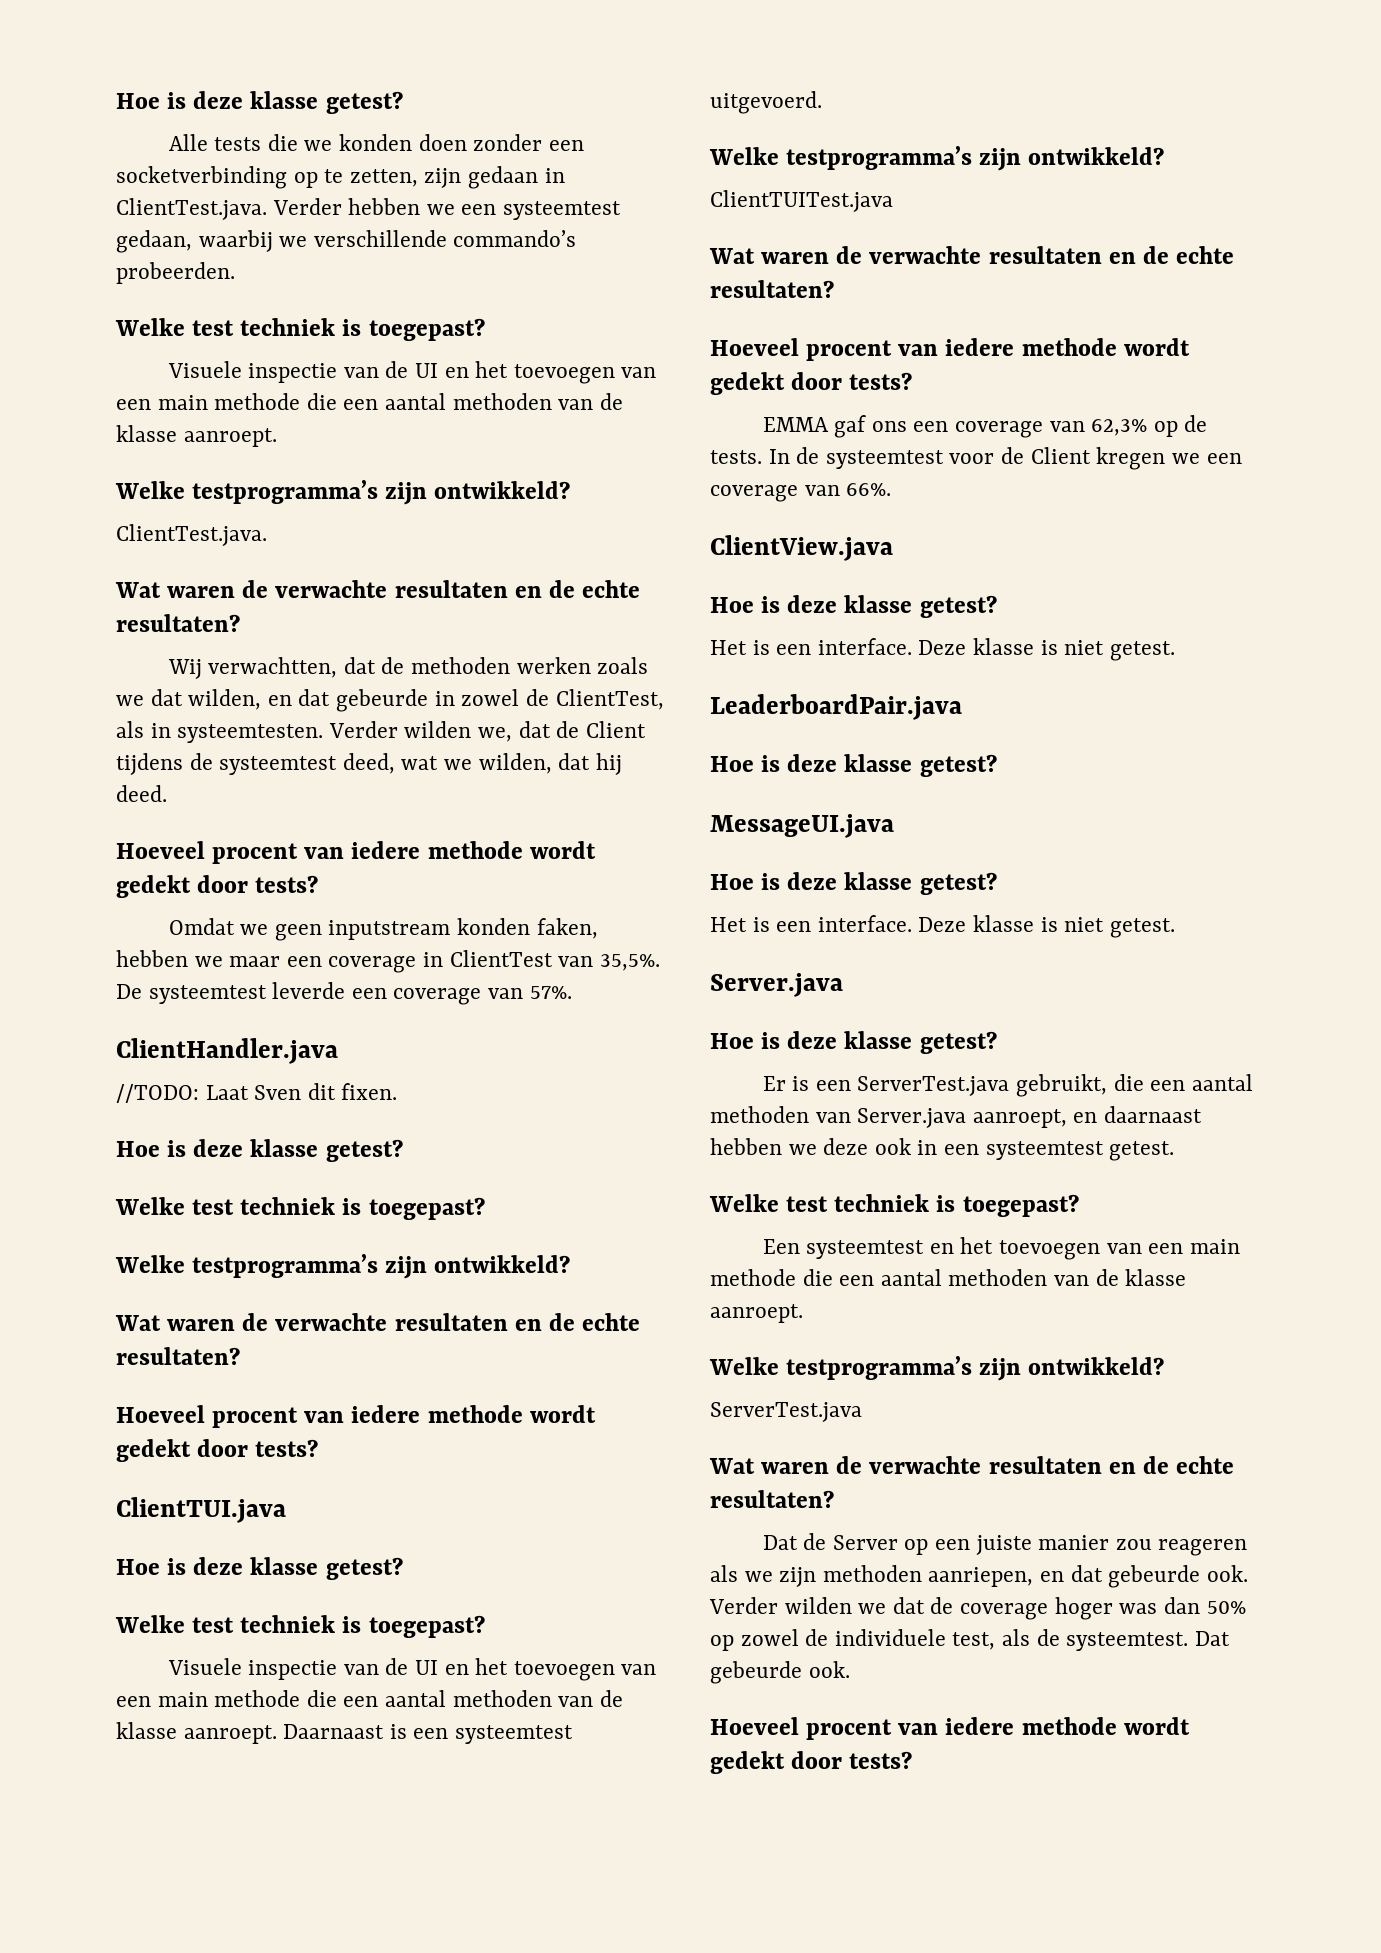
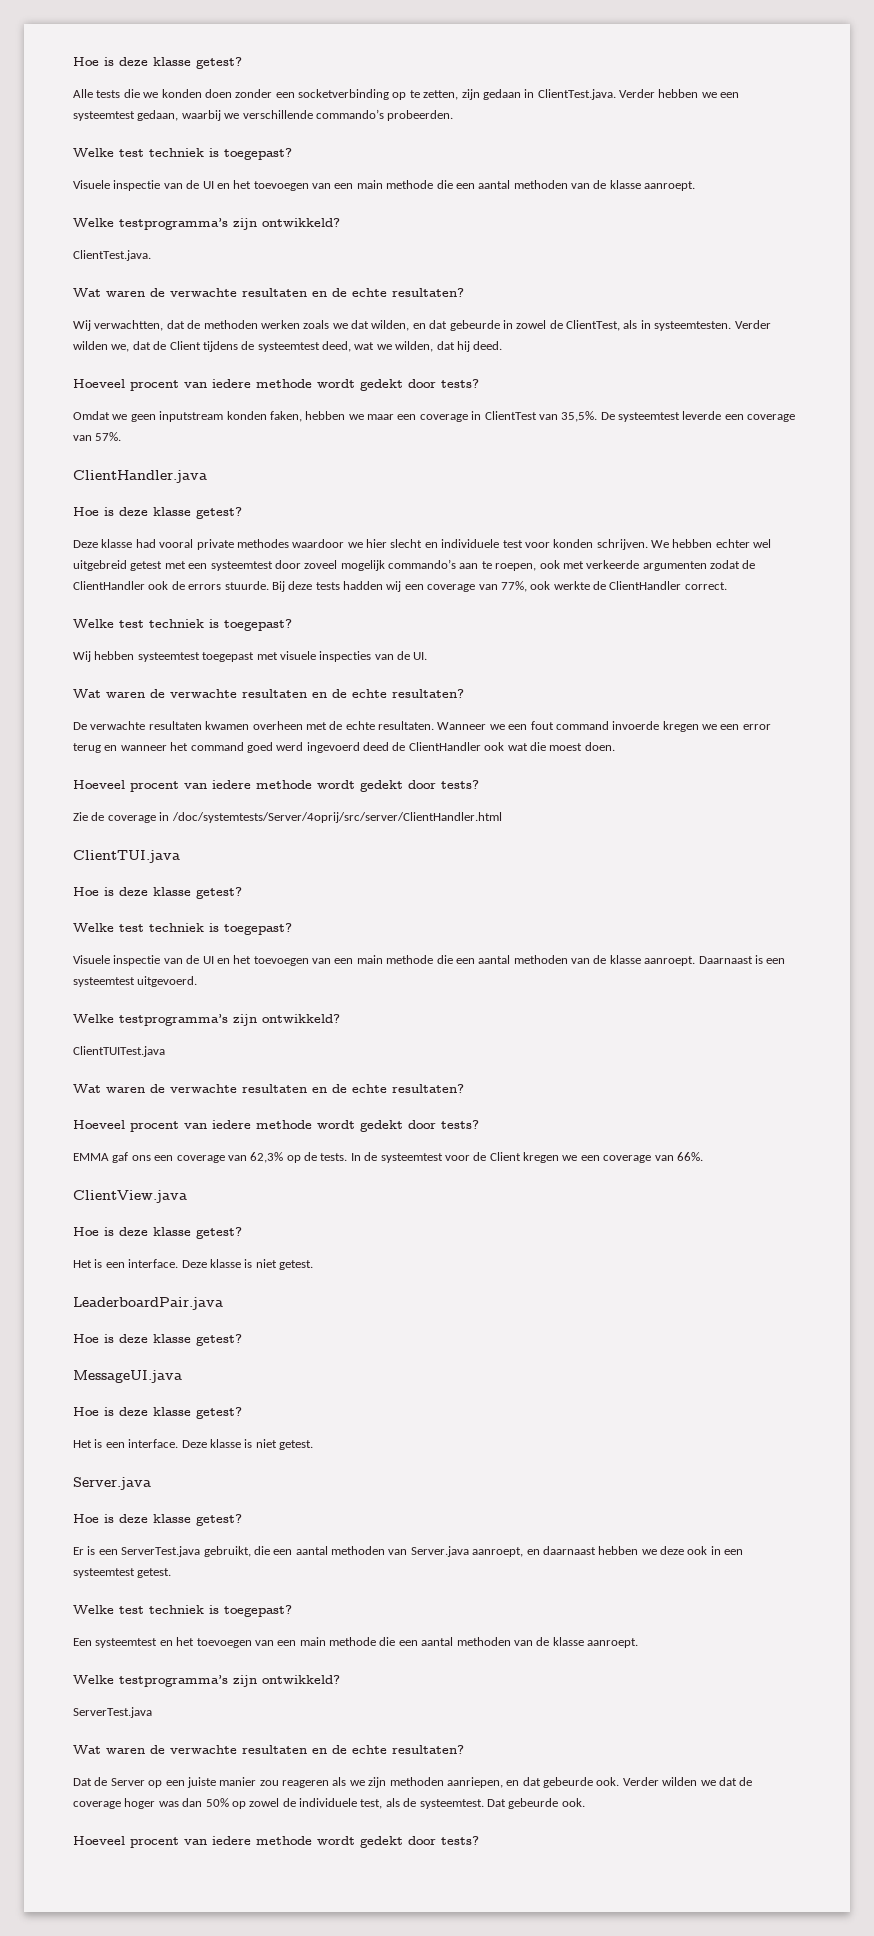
  ClientHandler.java
- //TODO: Laat Sven dit fixen.
  Hoe is deze klasse getest?
+ Deze klasse had vooral private methodes waardoor we hier slecht en individuele test voor konden schrijven. We hebben echter wel uitgebreid getest met een systeemtest door zoveel mogelijk commando’s aan te roepen, ook met verkeerde argumenten zodat de ClientHandler ook de errors stuurde. Bij deze tests hadden wij een coverage van 77%, ook werkte de ClientHandler correct.
  Welke test techniek is toegepast?
- Welke testprogramma’s zijn ontwikkeld?
+ Wij hebben systeemtest toegepast met visuele inspecties van de UI.
  Wat waren de verwachte resultaten en de echte resultaten?
+ De verwachte resultaten kwamen overheen met de echte resultaten. Wanneer we een fout command invoerde kregen we een error terug en wanneer het command goed werd ingevoerd deed de ClientHandler ook wat die moest doen.
  Hoeveel procent van iedere methode wordt gedekt door tests?
+ Zie de coverage in /doc/systemtests/Server/4oprij/src/server/ClientHandler.html

